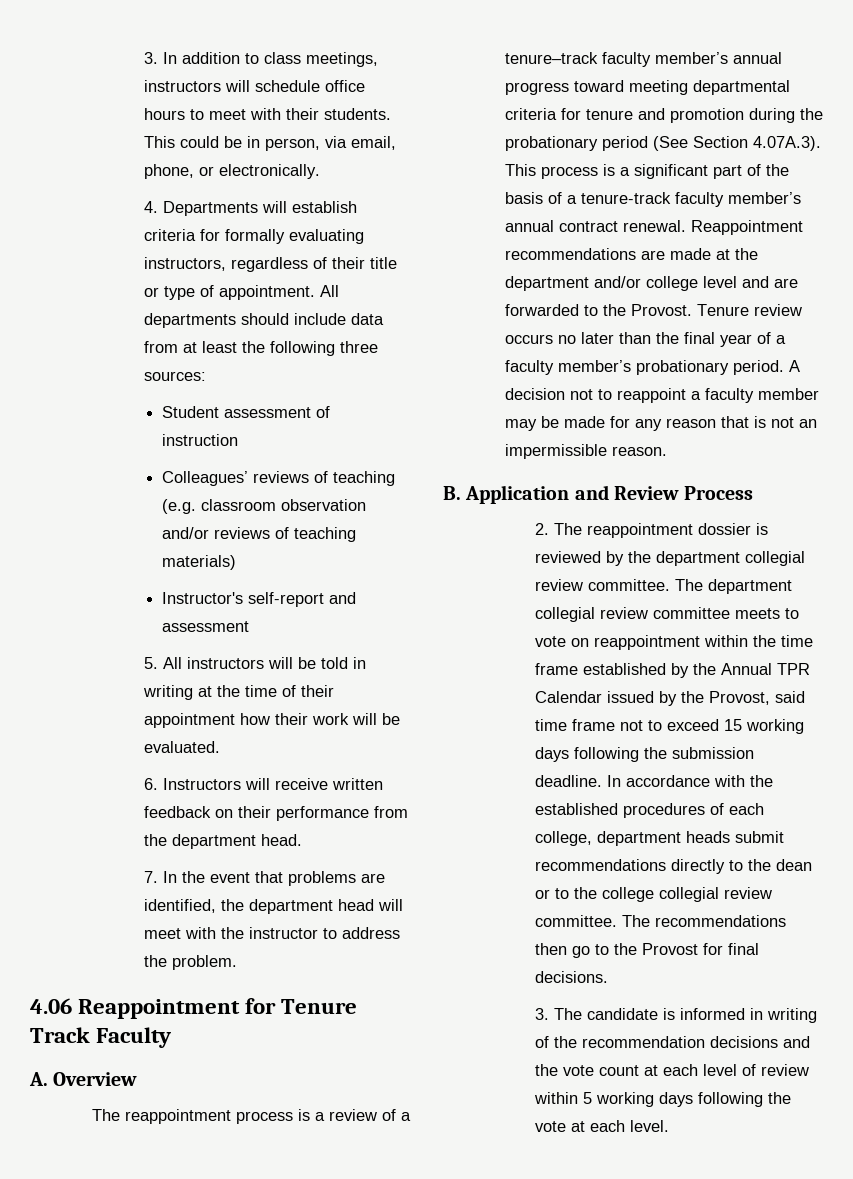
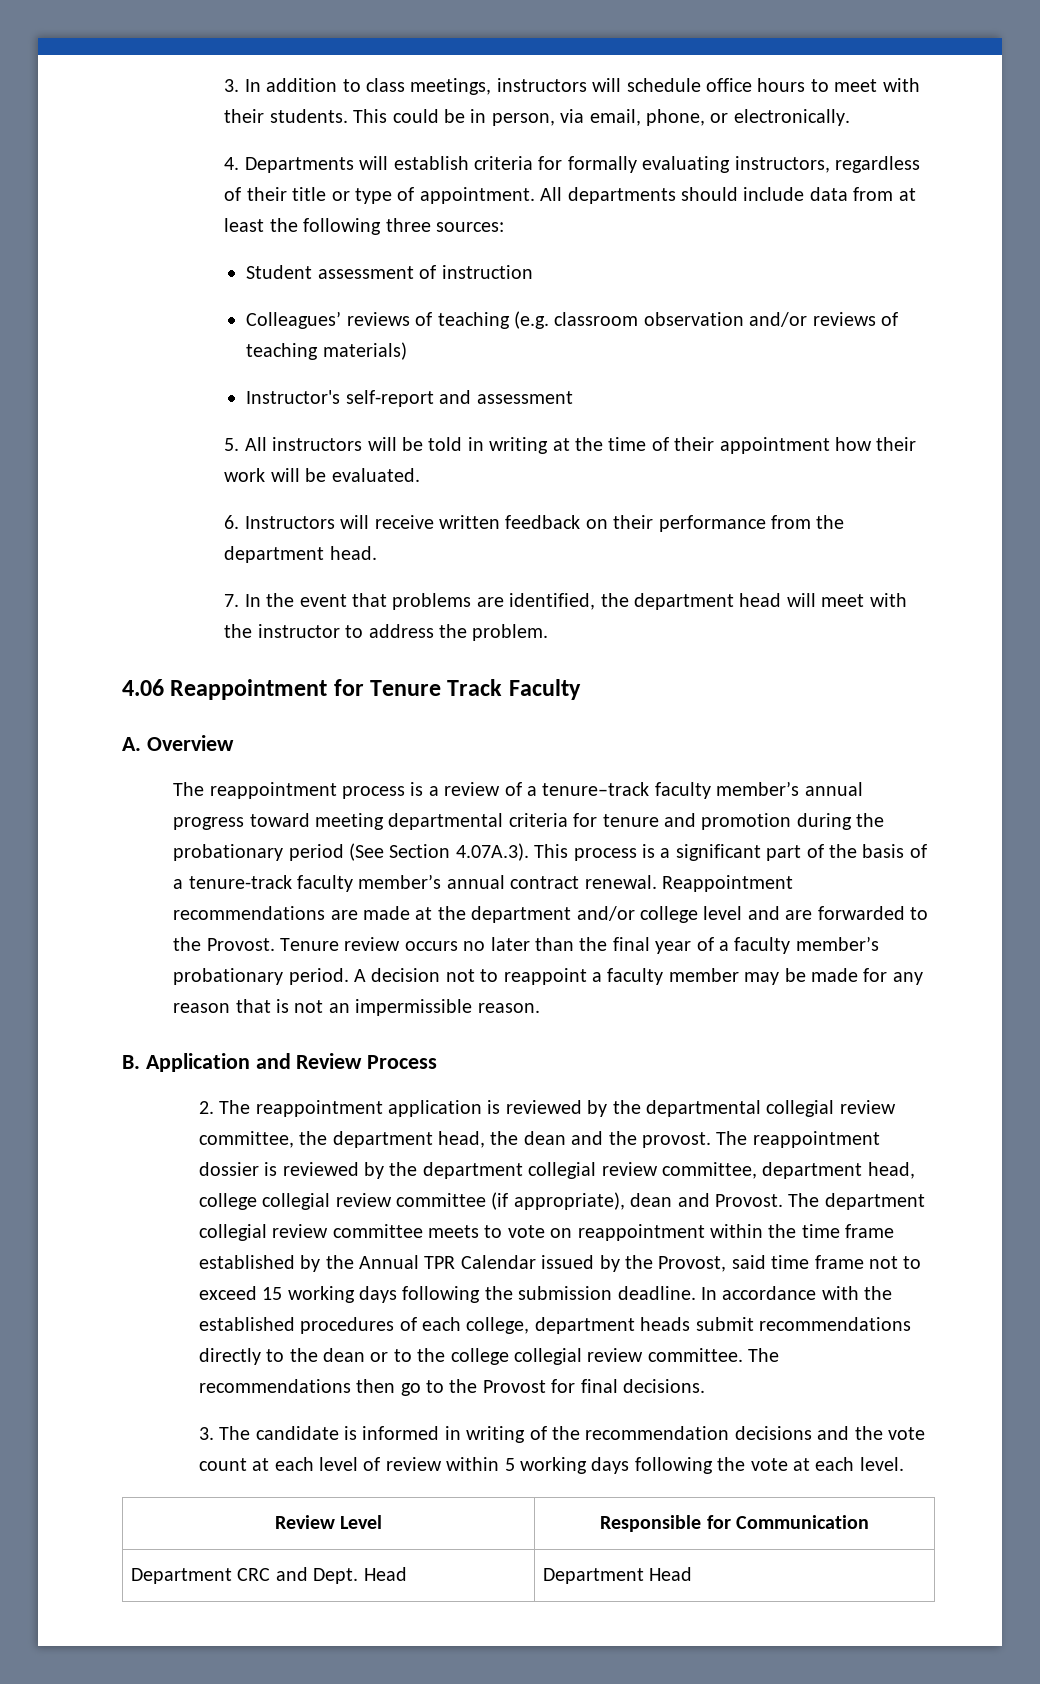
- 2. The reappointment dossier is reviewed by the department collegial review committee.
+ 2. The reappointment application is reviewed by the departmental collegial review committee, the department head, the dean and the provost. The reappointment dossier is reviewed by the department collegial review committee, department head, college collegial review committee (if appropriate), dean and Provost.
+ Review Level | Responsible for Communication
+ Department CRC and Dept. Head | Department Head

